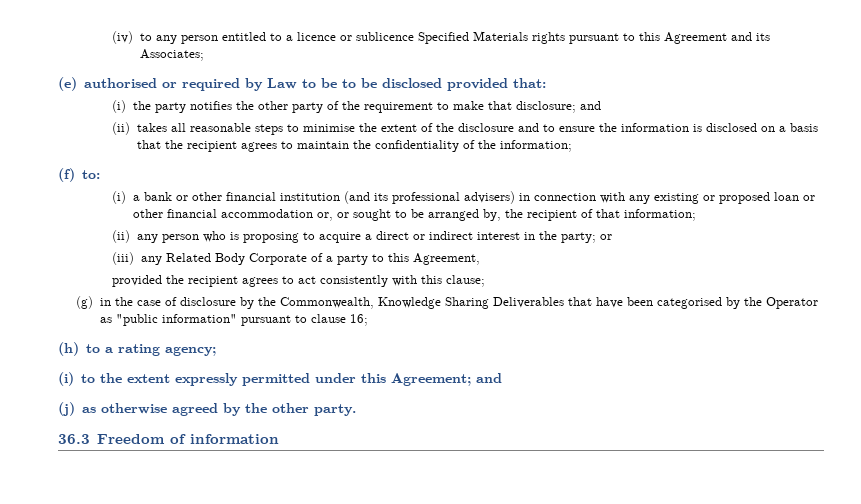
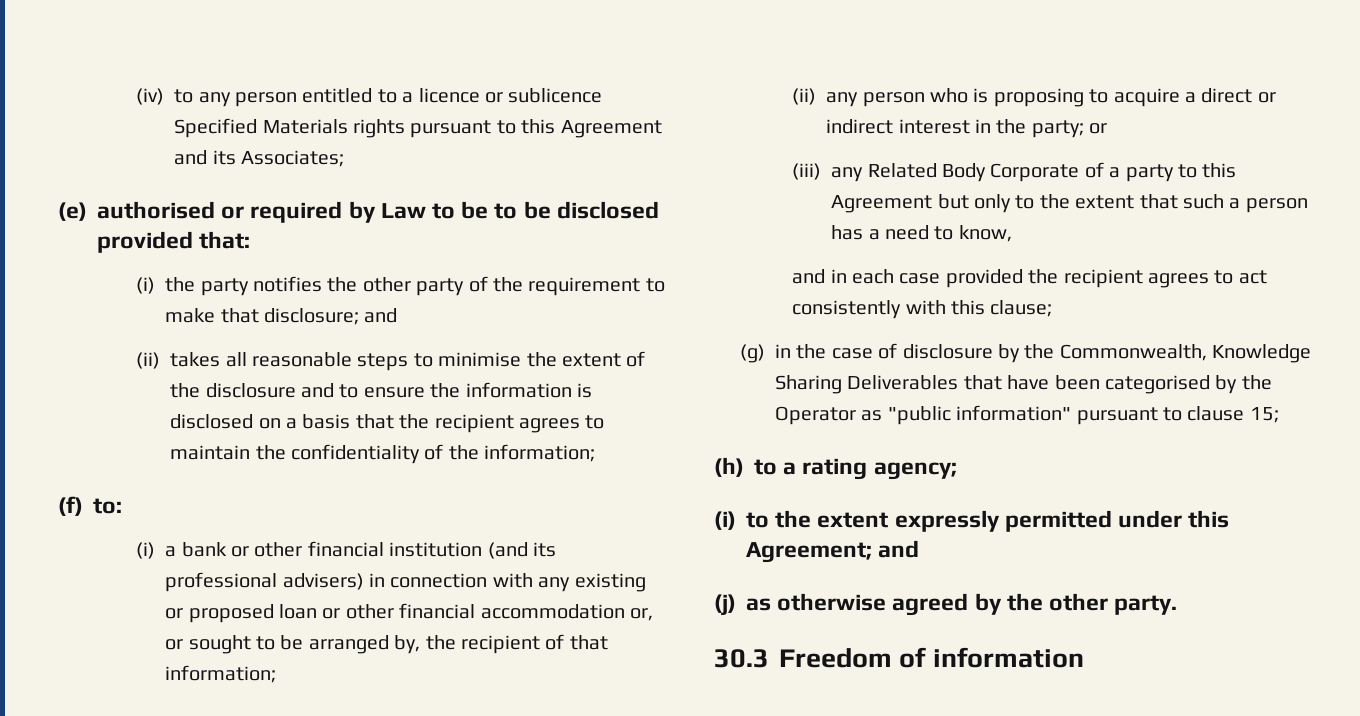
- (iii) any Related Body Corporate of a party to this Agreement,
- provided the recipient agrees to act consistently with this clause;
+ (iii) any Related Body Corporate of a party to this Agreement but only to the extent that such a person has a need to know,
+ and in each case provided the recipient agrees to act consistently with this clause;
- (g) in the case of disclosure by the Commonwealth, Knowledge Sharing Deliverables that have been categorised by the Operator as "public information" pursuant to clause 16;
+ (g) in the case of disclosure by the Commonwealth, Knowledge Sharing Deliverables that have been categorised by the Operator as "public information" pursuant to clause 15;
- 36.3 Freedom of information
+ 30.3 Freedom of information

